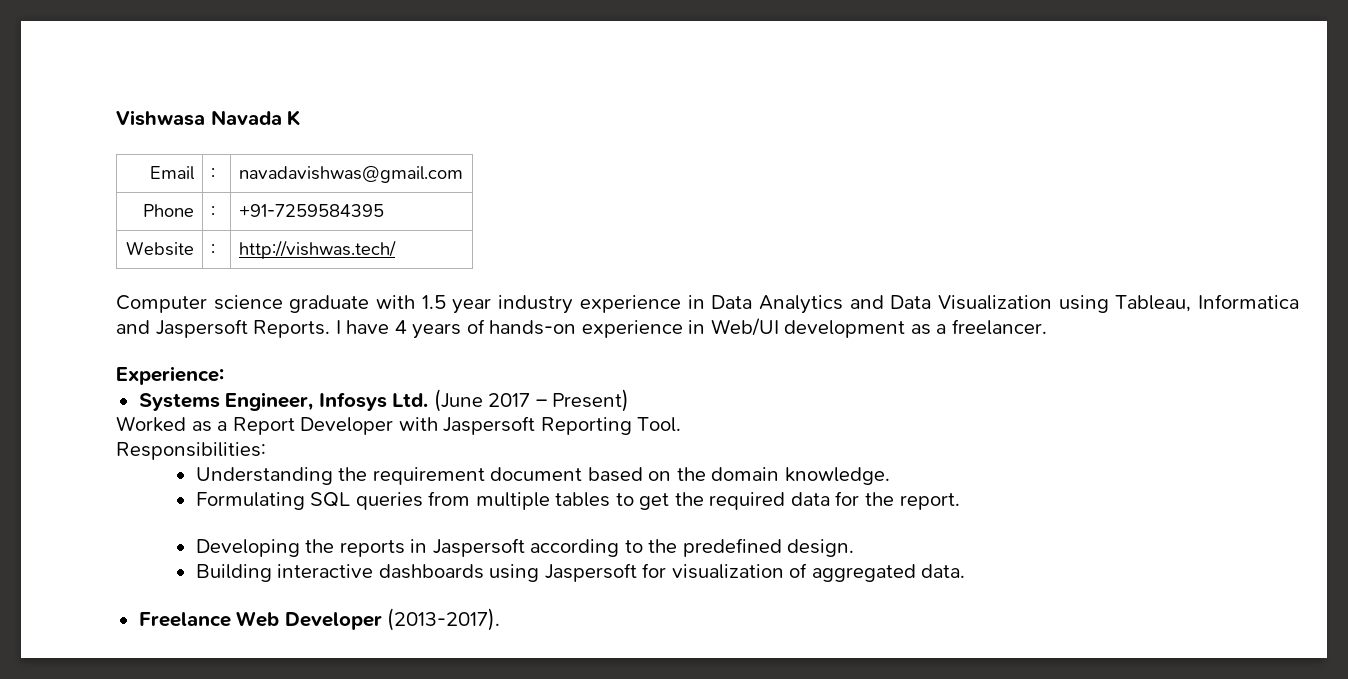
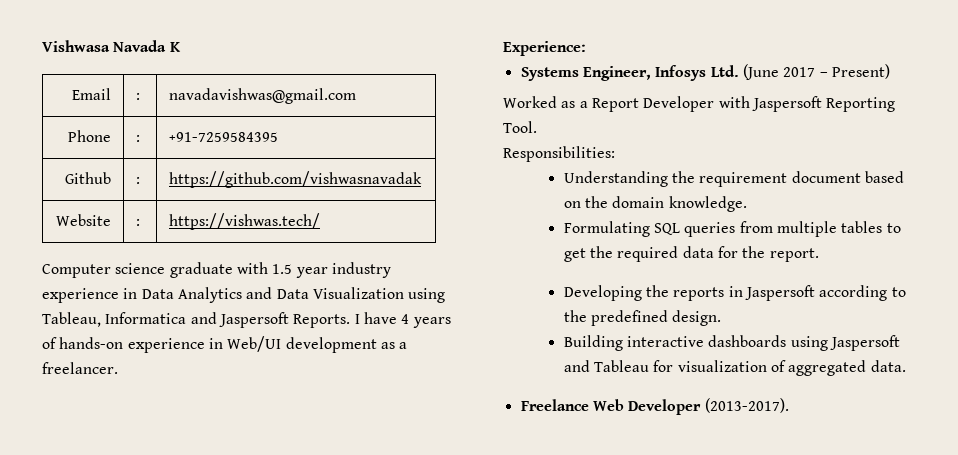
+ Github | : | https://github.com/vishwasnavadak
- Website | : | http://vishwas.tech/
+ Website | : | https://vishwas.tech/
- Building interactive dashboards using Jaspersoft for visualization of aggregated data.
+ Building interactive dashboards using Jaspersoft and Tableau for visualization of aggregated data.

